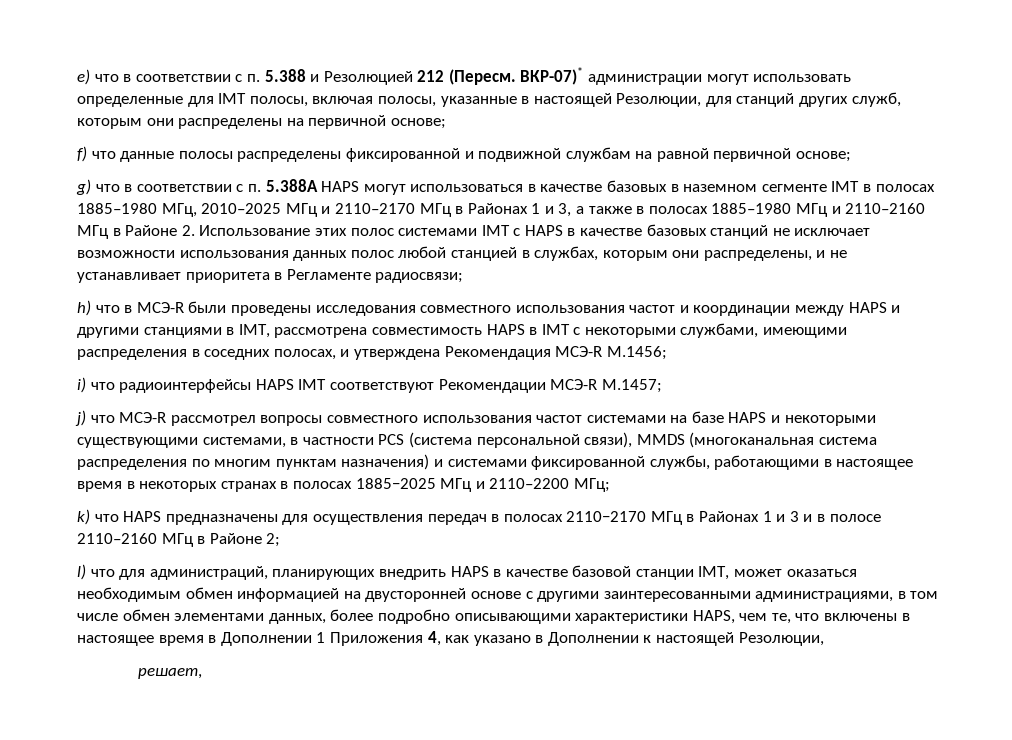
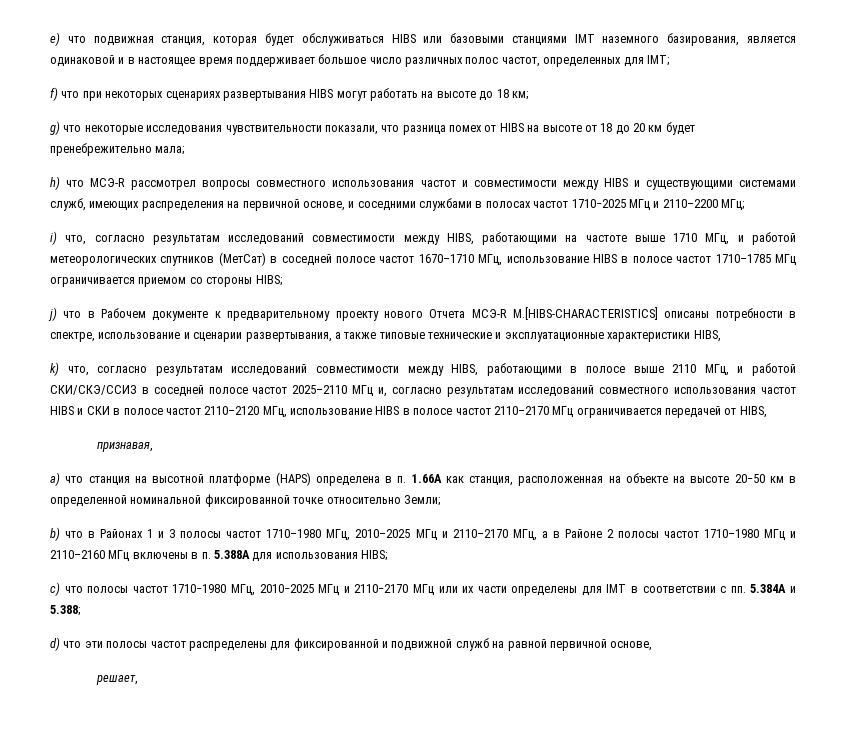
- e) что в соответствии с п. 5.388 и Резолюцией 212 (Пересм. ВКР-07)* администрации могут использовать определенные для IMT полосы, включая полосы, указанные в настоящей Резолюции, для станций других служб, которым они распределены на первичной основе;
- f) что данные полосы распределены фиксированной и подвижной службам на равной первичной основе;
- g) что в соответствии с п. 5.388А HAPS могут использоваться в качестве базовых в наземном сегменте IMT в полосах 1885–1980 МГц, 2010–2025 МГц и 2110–2170 МГц в Районах 1 и 3, а также в полосах 1885–1980 МГц и 2110–2160 МГц в Районе 2. Использование этих полос системами IMT с HAPS в качестве базовых станций не исключает возможности использования данных полос любой станцией в службах, которым они распределены, и не устанавливает приоритета в Регламенте радиосвязи;
- h) что в МСЭ-R были проведены исследования совместного использования частот и координации между HAPS и другими станциями в IMT, рассмотрена совместимость HAPS в IMT с некоторыми службами, имеющими распределения в соседних полосах, и утверждена Рекомендация МСЭ-R М.1456;
- i) что радиоинтерфейсы HAPS IMT соответствуют Рекомендации МСЭ-R М.1457;
- j) что МСЭ-R рассмотрел вопросы совместного использования частот системами на базе HAPS и некоторыми существующими системами, в частности PCS (система персональной связи), MMDS (многоканальная система распределения по многим пунктам назначения) и системами фиксированной службы, работающими в настоящее время в некоторых странах в полосах 1885−2025 МГц и 2110–2200 МГц;
- k) что HAPS предназначены для осуществления передач в полосах 2110−2170 МГц в Районах 1 и 3 и в полосе 2110–2160 МГц в Районе 2;
- l) что для администраций, планирующих внедрить HAPS в качестве базовой станции IMT, может оказаться необходимым обмен информацией на двусторонней основе с другими заинтересованными администрациями, в том числе обмен элементами данных, более подробно описывающими характеристики HAPS, чем те, что включены в настоящее время в Дополнении 1 Приложения 4, как указано в Дополнении к настоящей Резолюции,
+ e) что подвижная станция, которая будет обслуживаться HIBS или базовыми станциями IMT наземного базирования, является одинаковой и в настоящее время поддерживает большое число различных полос частот, определенных для IMT;
+ f) что при некоторых сценариях развертывания HIBS могут работать на высоте до 18 км;
+ g) что некоторые исследования чувствительности показали, что разница помех от HIBS на высоте от 18 до 20 км будет пренебрежительно мала;
+ h) что МСЭ-R рассмотрел вопросы совместного использования частот и совместимости между HIBS и существующими системами служб, имеющих распределения на первичной основе, и соседними службами в полосах частот 1710−2025 МГц и 2110–2200 МГц;
+ i) что, согласно результатам исследований совместимости между HIBS, работающими на частоте выше 1710 МГц, и работой метеорологических спутников (МетСат) в соседней полосе частот 1670–1710 МГц, использование HIBS в полосе частот 1710–1785 МГц ограничивается приемом со стороны HIBS;
+ j) что в Рабочем документе к предварительному проекту нового Отчета МСЭ-R M.[HIBS-CHARACTERISTICS] описаны потребности в спектре, использование и сценарии развертывания, а также типовые технические и эксплуатационные характеристики HIBS,
+ k) что, согласно результатам исследований совместимости между HIBS, работающими в полосе выше 2110 МГц, и работой СКИ/СКЭ/ССИЗ в соседней полосе частот 2025–2110 МГц и, согласно результатам исследований совместного использования частот HIBS и СКИ в полосе частот 2110–2120 МГц, использование HIBS в полосе частот 2110–2170 МГц ограничивается передачей от HIBS,
+ признавая,
+ a) что станция на высотной платформе (HAPS) определена в п. 1.66A как станция, расположенная на объекте на высоте 20−50 км в определенной номинальной фиксированной точке относительно Земли;
+ b) что в Районах 1 и 3 полосы частот 1710–1980 МГц, 2010–2025 МГц и 2110–2170 МГц, а в Районе 2 полосы частот 1710–1980 МГц и 2110–2160 МГц включены в п. 5.388А для использования HIBS;
+ c) что полосы частот 1710−1980 МГц, 2010−2025 МГц и 2110−2170 МГц или их части определены для IMT в соответствии с пп. 5.384A и 5.388;
+ d) что эти полосы частот распределены для фиксированной и подвижной служб на равной первичной основе,

